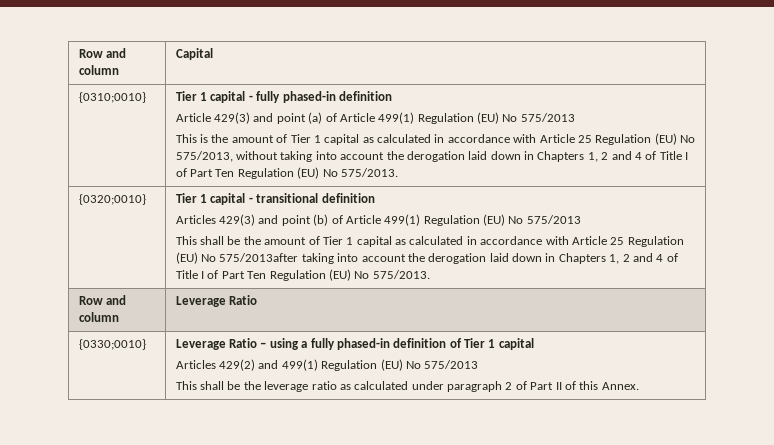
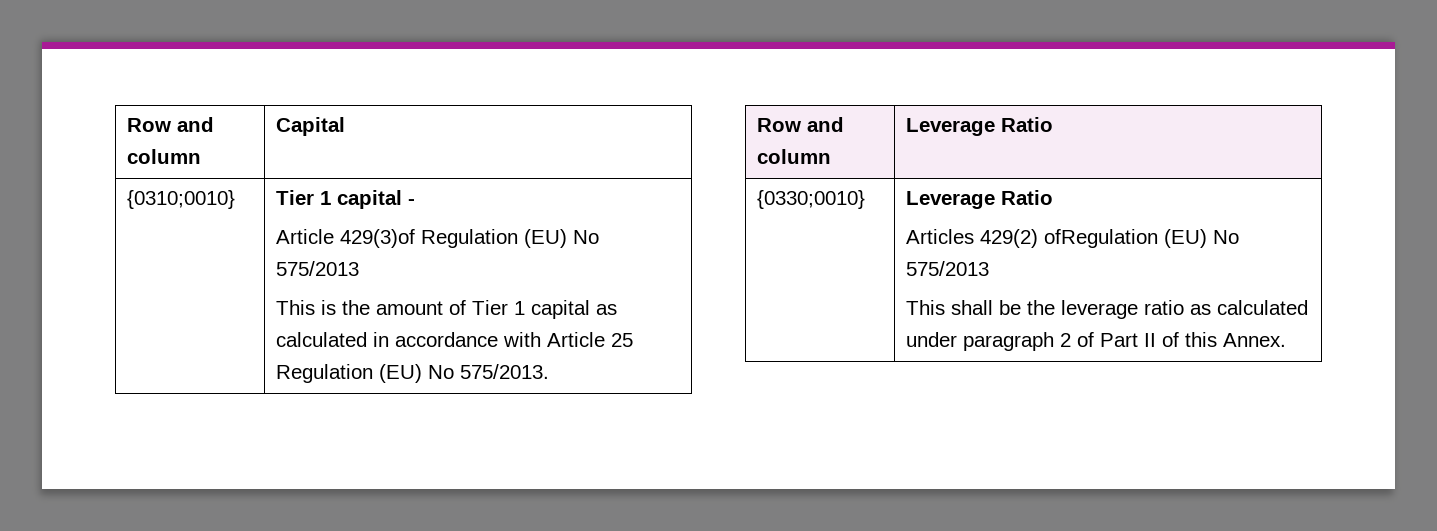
- Tier 1 capital - fully phased-in definition
- Article 429(3) and point (a) of Article 499(1) Regulation (EU) No 575/2013
+ Tier 1 capital -
+ Article 429(3)of Regulation (EU) No 575/2013
- This is the amount of Tier 1 capital as calculated in accordance with Article 25 Regulation (EU) No 575/2013, without taking into account the derogation laid down in Chapters 1, 2 and 4 of Title I of Part Ten Regulation (EU) No 575/2013.
- {0320;0010} | Tier 1 capital - transitional definition
- Articles 429(3) and point (b) of Article 499(1) Regulation (EU) No 575/2013
- This shall be the amount of Tier 1 capital as calculated in accordance with Article 25 Regulation (EU) No 575/2013after taking into account the derogation laid down in Chapters 1, 2 and 4 of Title I of Part Ten Regulation (EU) No 575/2013.
+ This is the amount of Tier 1 capital as calculated in accordance with Article 25 Regulation (EU) No 575/2013.
- {0330;0010} | Leverage Ratio – using a fully phased-in definition of Tier 1 capital
- Articles 429(2) and 499(1) Regulation (EU) No 575/2013
+ {0330;0010} | Leverage Ratio
+ Articles 429(2) ofRegulation (EU) No 575/2013

